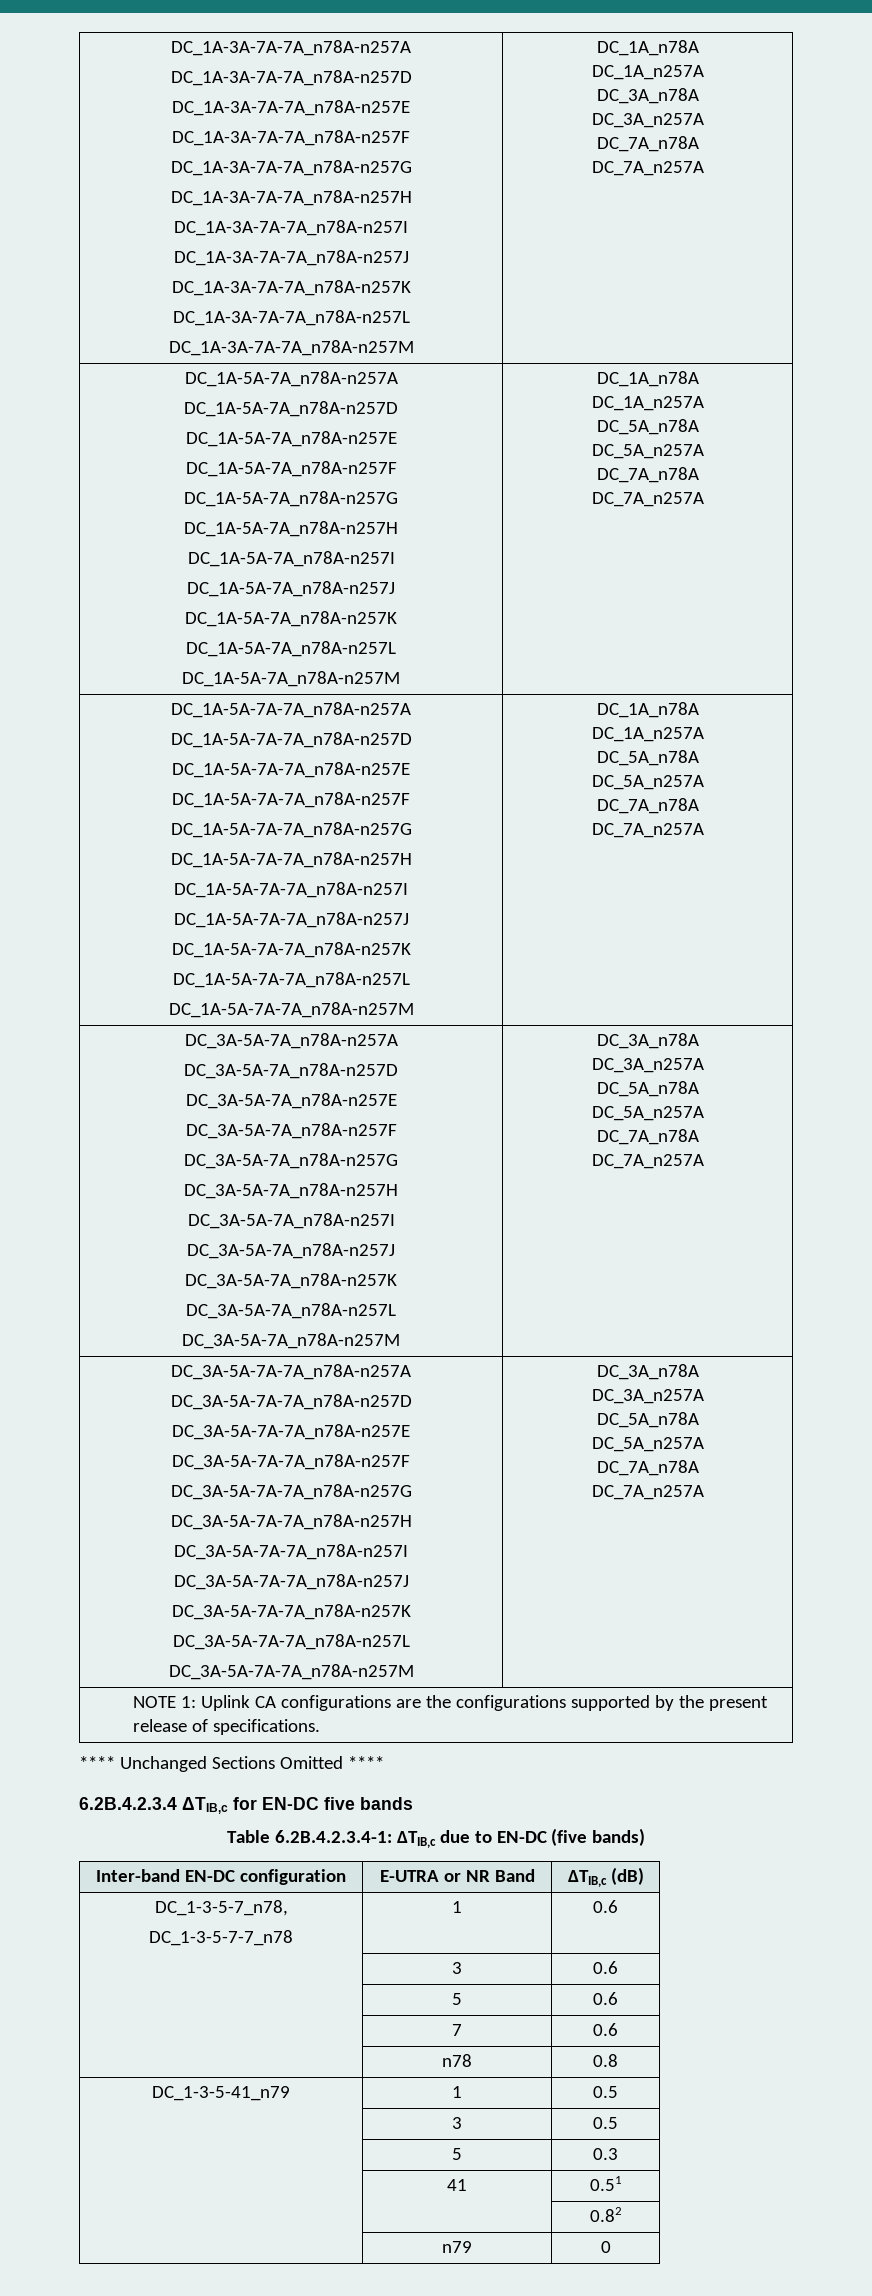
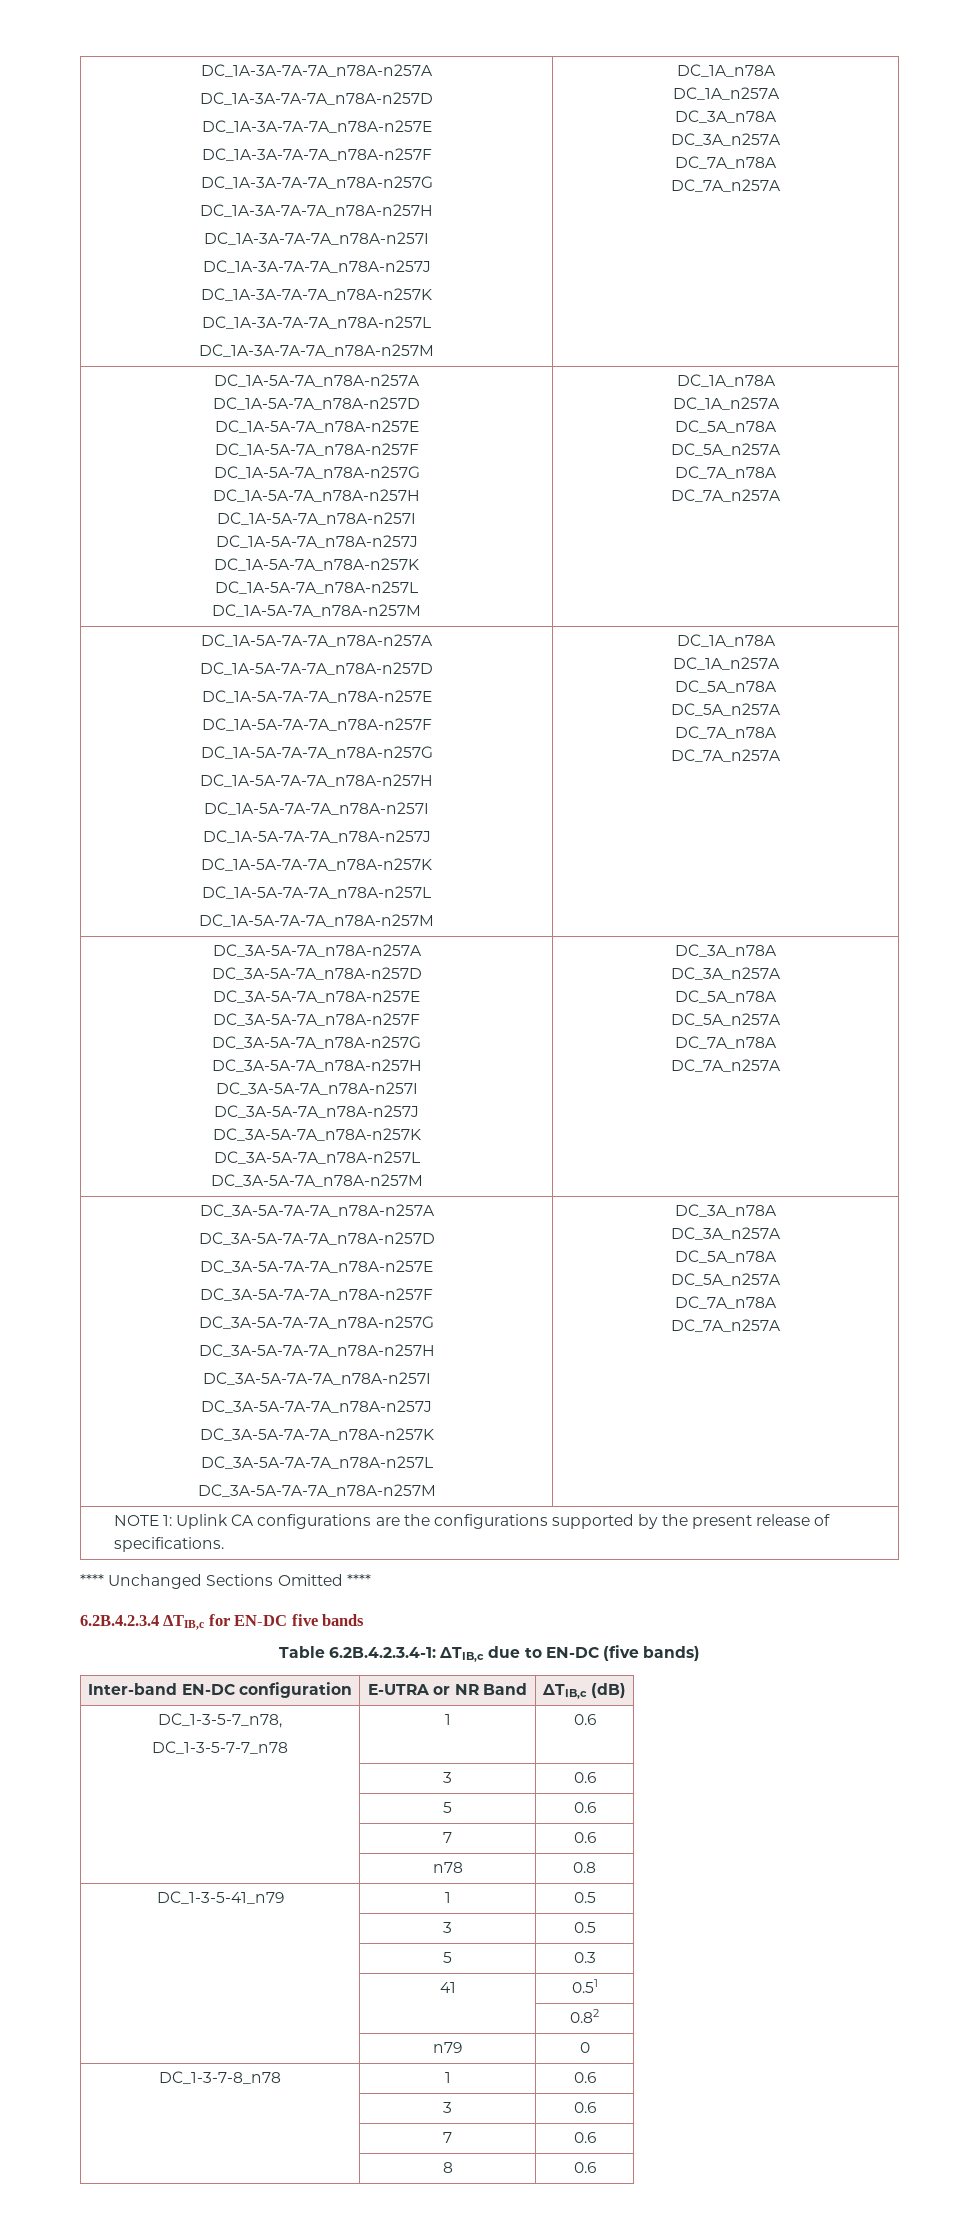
+ DC_1-3-7-8_n78 | 1 | 0.6
+ | 3 | 0.6
+ | 7 | 0.6
+ | 8 | 0.6

